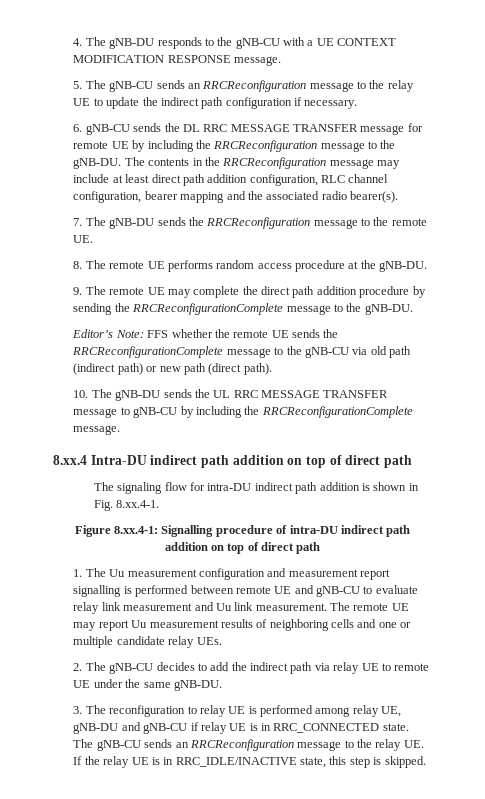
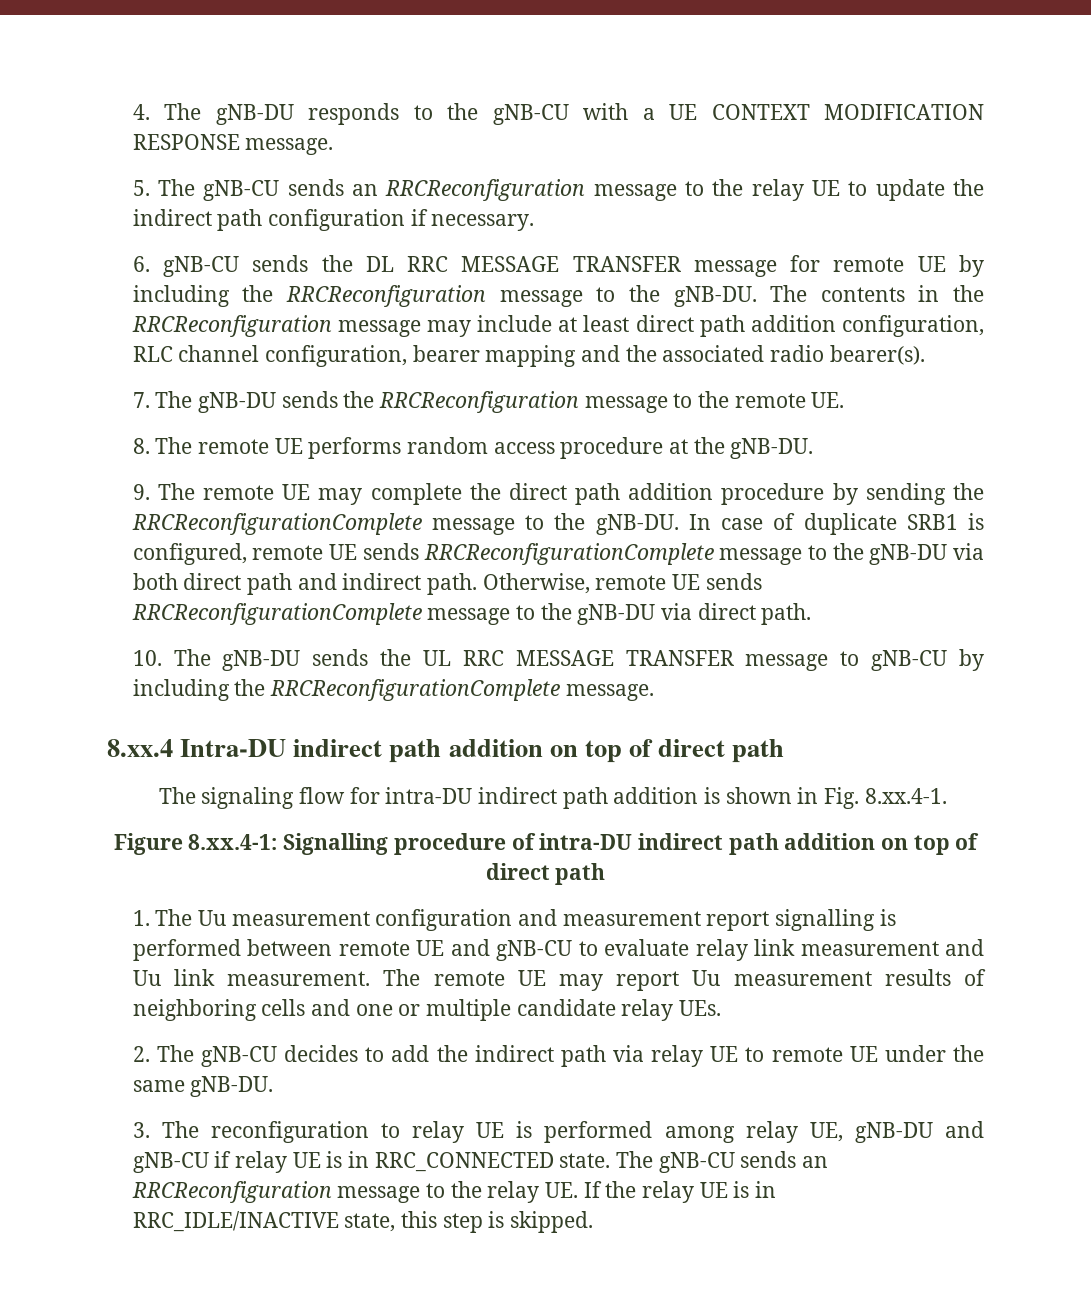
- 9. The remote UE may complete the direct path addition procedure by sending the RRCReconfigurationComplete message to the gNB-DU.
- Editor’s Note: FFS whether the remote UE sends the RRCReconfigurationComplete message to the gNB-CU via old path (indirect path) or new path (direct path).
+ 9. The remote UE may complete the direct path addition procedure by sending the RRCReconfigurationComplete message to the gNB-DU. In case of duplicate SRB1 is configured, remote UE sends RRCReconfigurationComplete message to the gNB-DU via both direct path and indirect path. Otherwise, remote UE sends RRCReconfigurationComplete message to the gNB-DU via direct path.

